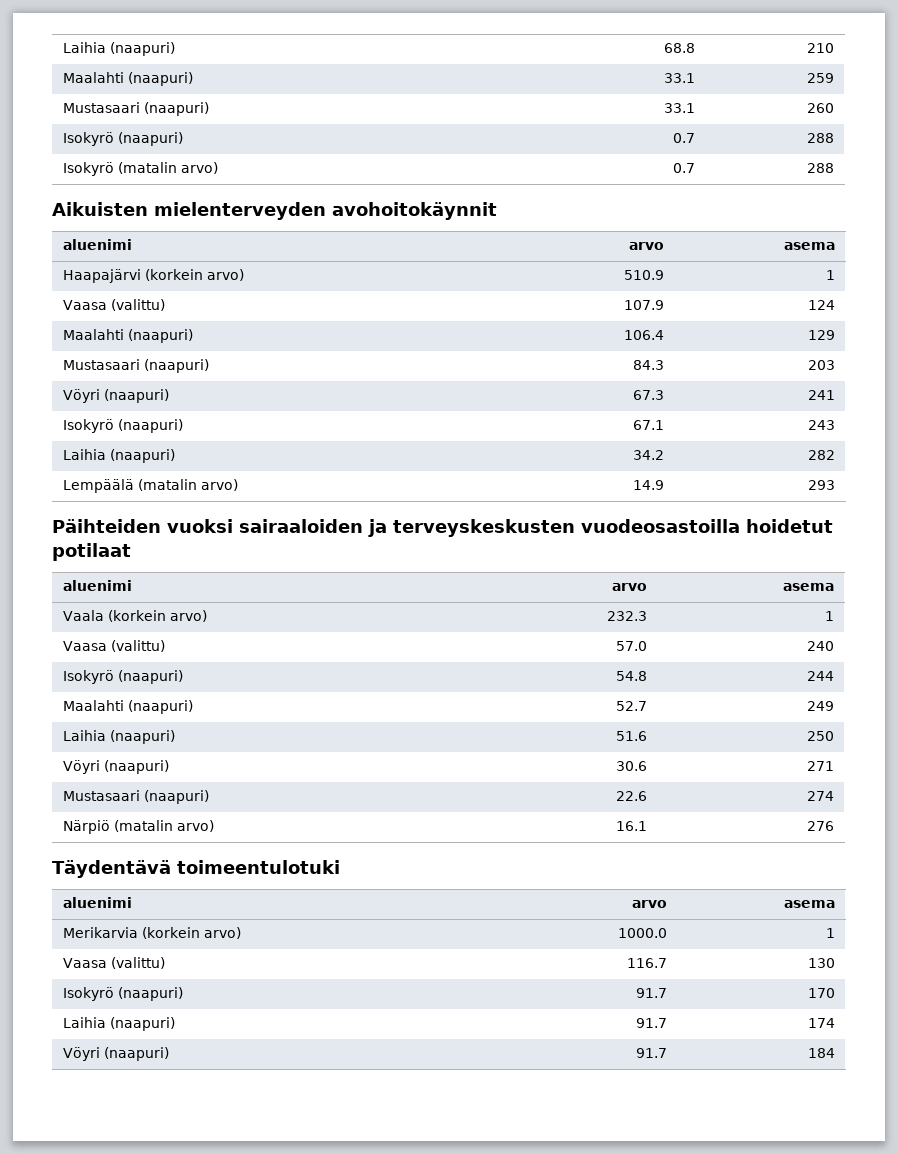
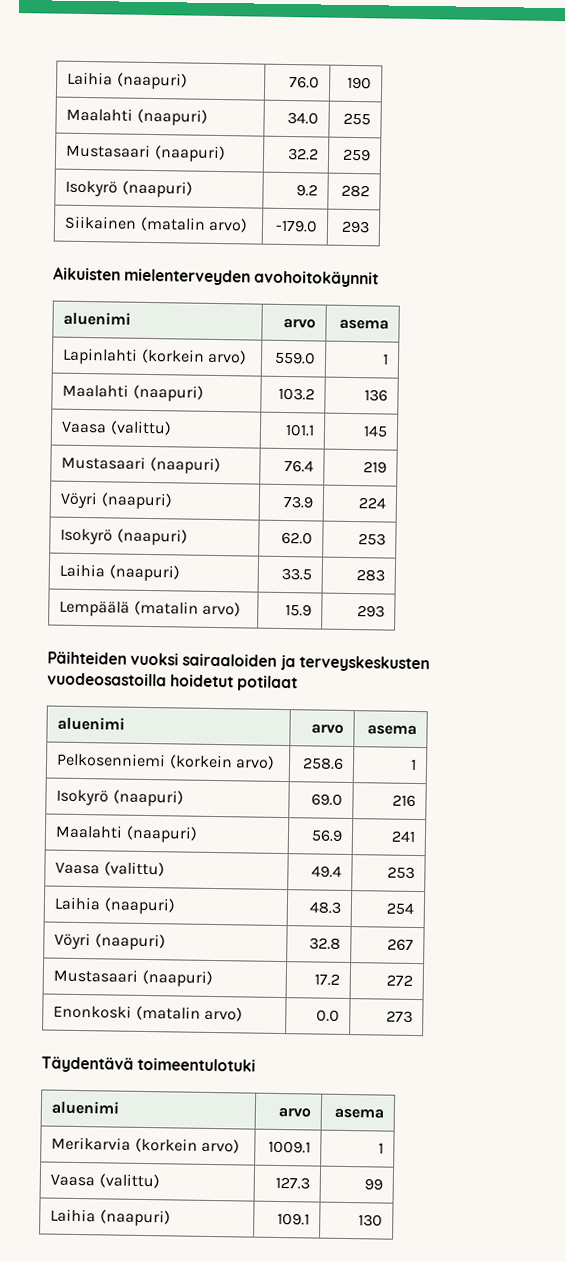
- Laihia (naapuri) | 68.8 | 210
- Maalahti (naapuri) | 33.1 | 259
- Mustasaari (naapuri) | 33.1 | 260
- Isokyrö (naapuri) | 0.7 | 288
- Isokyrö (matalin arvo) | 0.7 | 288
+ Laihia (naapuri) | 76.0 | 190
+ Maalahti (naapuri) | 34.0 | 255
+ Mustasaari (naapuri) | 32.2 | 259
+ Isokyrö (naapuri) | 9.2 | 282
+ Siikainen (matalin arvo) | -179.0 | 293
- Haapajärvi (korkein arvo) | 510.9 | 1
- Vaasa (valittu) | 107.9 | 124
- Maalahti (naapuri) | 106.4 | 129
- Mustasaari (naapuri) | 84.3 | 203
- Vöyri (naapuri) | 67.3 | 241
- Isokyrö (naapuri) | 67.1 | 243
- Laihia (naapuri) | 34.2 | 282
+ Lapinlahti (korkein arvo) | 559.0 | 1
+ Maalahti (naapuri) | 103.2 | 136
+ Vaasa (valittu) | 101.1 | 145
+ Mustasaari (naapuri) | 76.4 | 219
+ Vöyri (naapuri) | 73.9 | 224
+ Isokyrö (naapuri) | 62.0 | 253
+ Laihia (naapuri) | 33.5 | 283
- Lempäälä (matalin arvo) | 14.9 | 293
+ Lempäälä (matalin arvo) | 15.9 | 293
- Vaala (korkein arvo) | 232.3 | 1
- Vaasa (valittu) | 57.0 | 240
- Isokyrö (naapuri) | 54.8 | 244
- Maalahti (naapuri) | 52.7 | 249
- Laihia (naapuri) | 51.6 | 250
- Vöyri (naapuri) | 30.6 | 271
- Mustasaari (naapuri) | 22.6 | 274
- Närpiö (matalin arvo) | 16.1 | 276
+ Pelkosenniemi (korkein arvo) | 258.6 | 1
+ Isokyrö (naapuri) | 69.0 | 216
+ Maalahti (naapuri) | 56.9 | 241
+ Vaasa (valittu) | 49.4 | 253
+ Laihia (naapuri) | 48.3 | 254
+ Vöyri (naapuri) | 32.8 | 267
+ Mustasaari (naapuri) | 17.2 | 272
+ Enonkoski (matalin arvo) | 0.0 | 273
- Merikarvia (korkein arvo) | 1000.0 | 1
- Vaasa (valittu) | 116.7 | 130
- Isokyrö (naapuri) | 91.7 | 170
- Laihia (naapuri) | 91.7 | 174
- Vöyri (naapuri) | 91.7 | 184
+ Merikarvia (korkein arvo) | 1009.1 | 1
+ Vaasa (valittu) | 127.3 | 99
+ Laihia (naapuri) | 109.1 | 130

